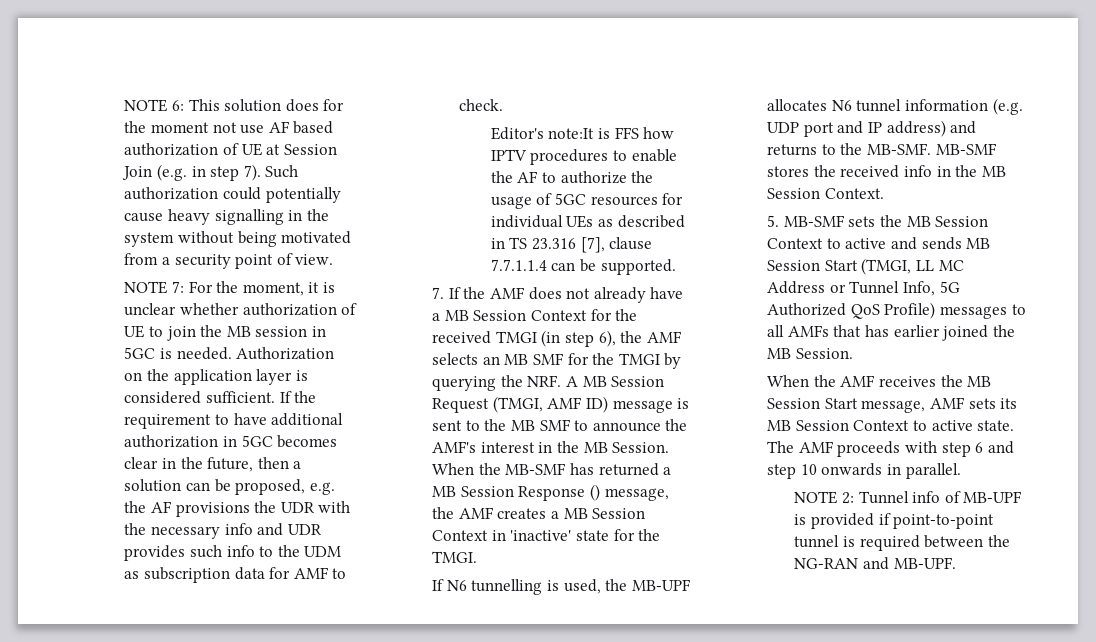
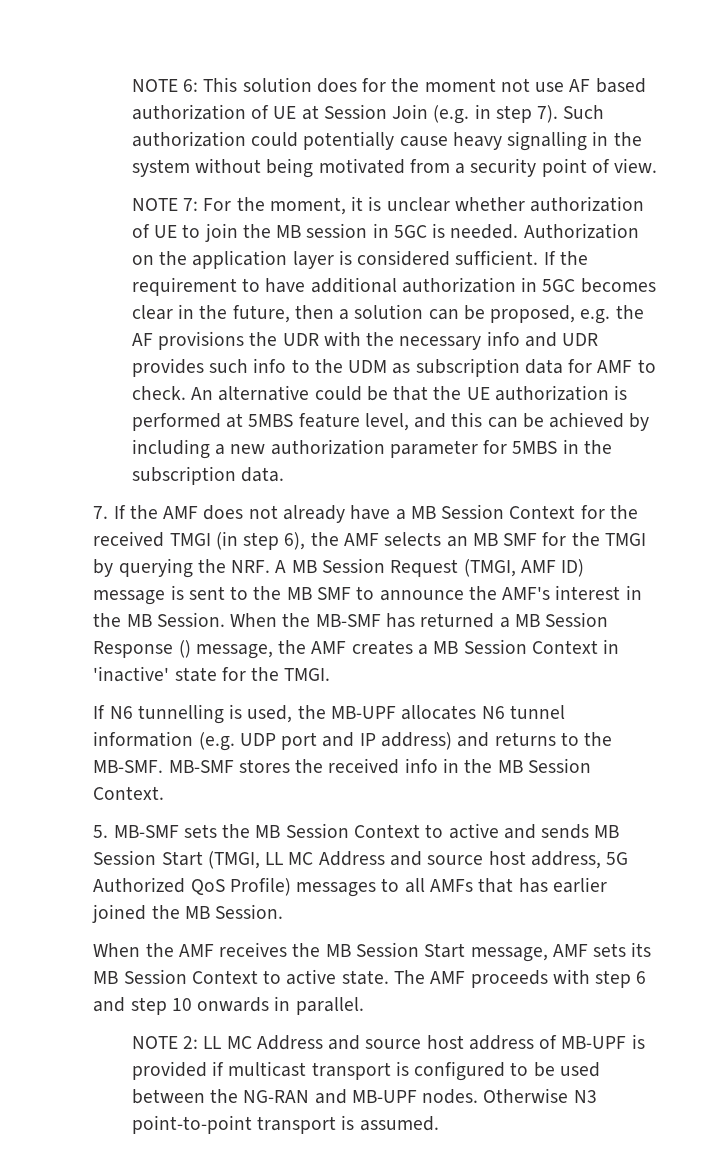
- If the requirement to have additional authorization in 5GC becomes clear in the future, then a solution can be proposed, e.g. the AF provisions the UDR with the necessary info and UDR provides such info to the UDM as subscription data for AMF to check.
- Editor's note:It is FFS how IPTV procedures to enable the AF to authorize the usage of 5GC resources for individual UEs as described in TS 23.316 [7], clause 7.7.1.1.4 can be supported.
+ If the requirement to have additional authorization in 5GC becomes clear in the future, then a solution can be proposed, e.g. the AF provisions the UDR with the necessary info and UDR provides such info to the UDM as subscription data for AMF to check. An alternative could be that the UE authorization is performed at 5MBS feature level, and this can be achieved by including a new authorization parameter for 5MBS in the subscription data.
- 5. MB-SMF sets the MB Session Context to active and sends MB Session Start (TMGI, LL MC Address or Tunnel Info, 5G Authorized QoS Profile) messages to all AMFs that has earlier joined the MB Session.
+ 5. MB-SMF sets the MB Session Context to active and sends MB Session Start (TMGI, LL MC Address and source host address, 5G Authorized QoS Profile) messages to all AMFs that has earlier joined the MB Session.
- NOTE 2: Tunnel info of MB-UPF is provided if point-to-point tunnel is required between the NG-RAN and MB-UPF.
+ NOTE 2: LL MC Address and source host address of MB-UPF is provided if multicast transport is configured to be used between the NG-RAN and MB-UPF nodes. Otherwise N3 point-to-point transport is assumed.

